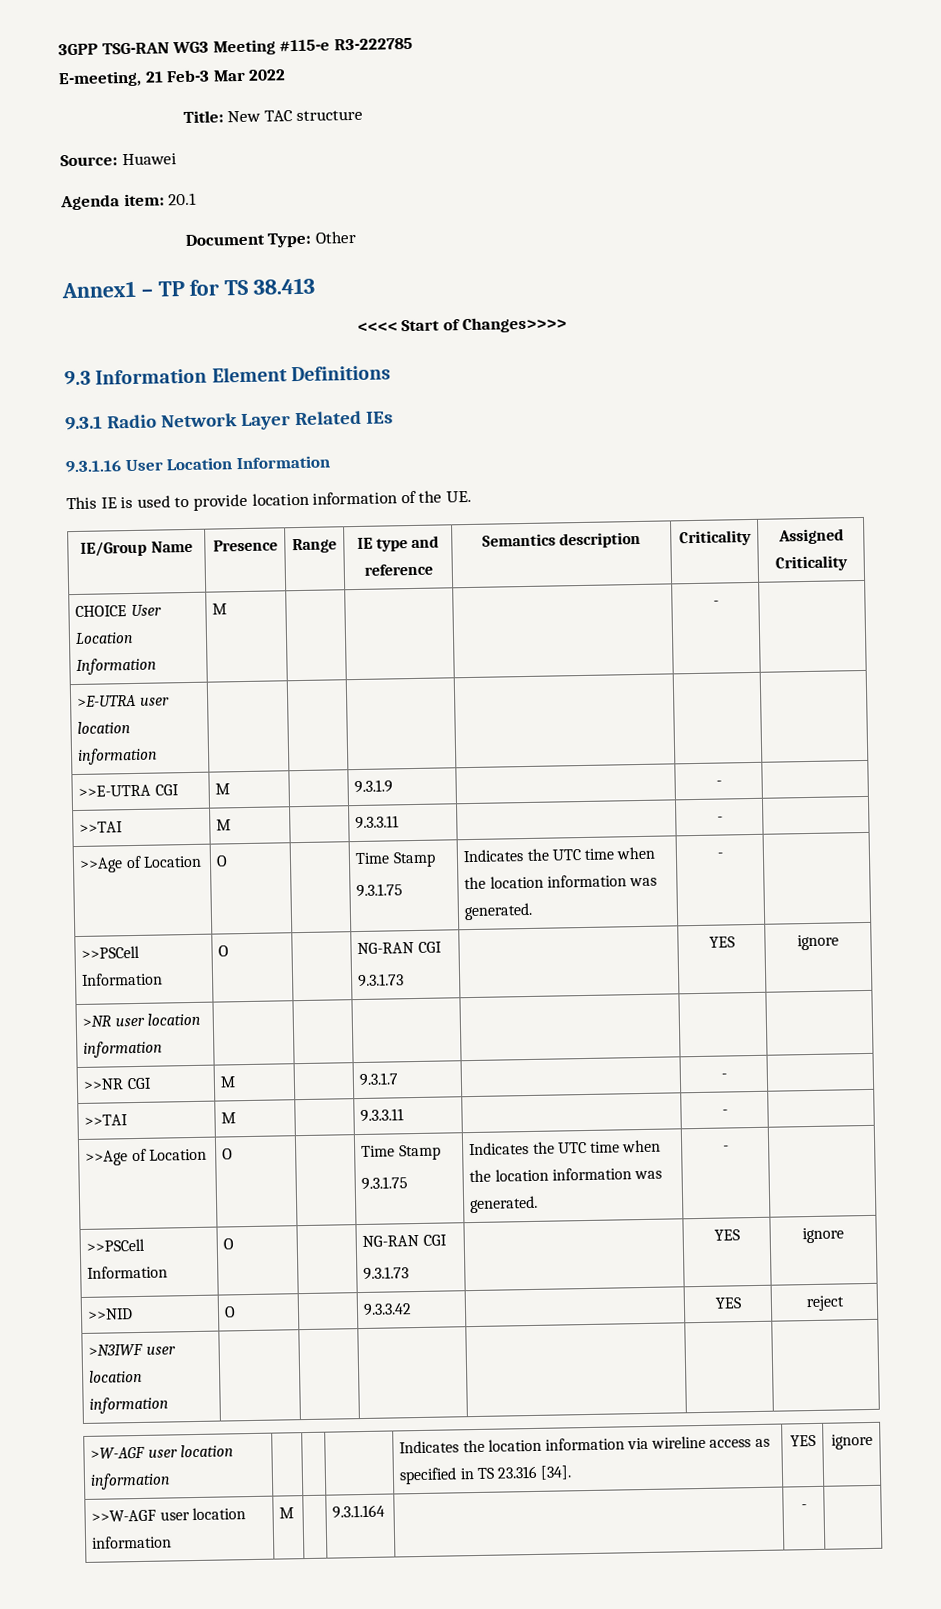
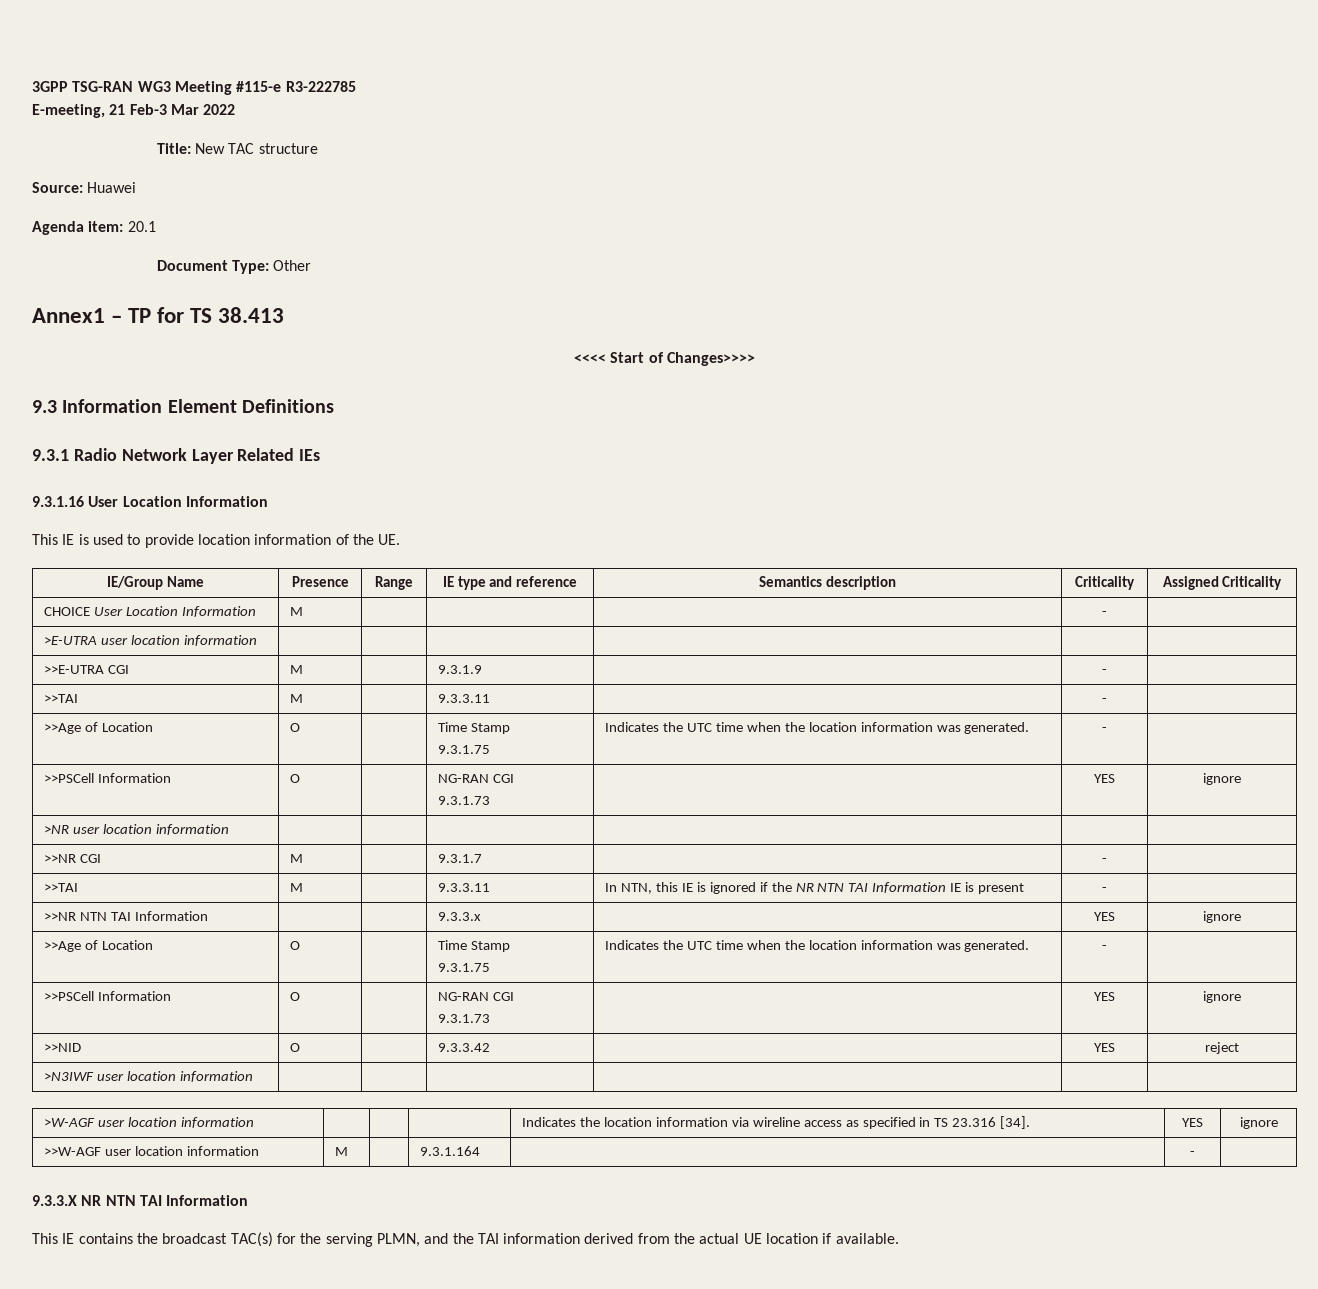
  >>NR CGI | M | | 9.3.1.7 | | - |
- >>TAI | M | | 9.3.3.11 | | - |
+ >>TAI | M | | 9.3.3.11 | In NTN, this IE is ignored if the NR NTN TAI Information IE is present | - |
+ >>NR NTN TAI Information | | | 9.3.3.x | | YES | ignore
+ 9.3.3.X NR NTN TAI Information
+ This IE contains the broadcast TAC(s) for the serving PLMN, and the TAI information derived from the actual UE location if available.

